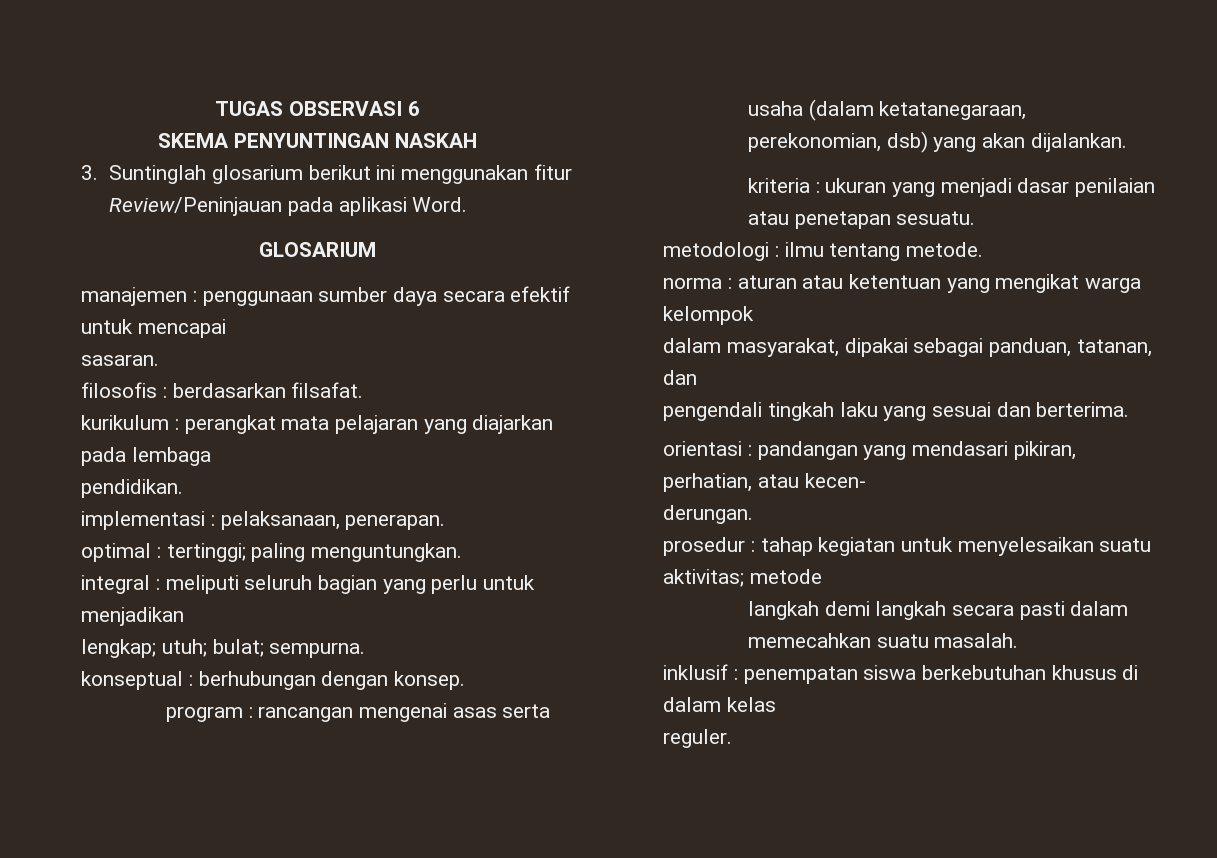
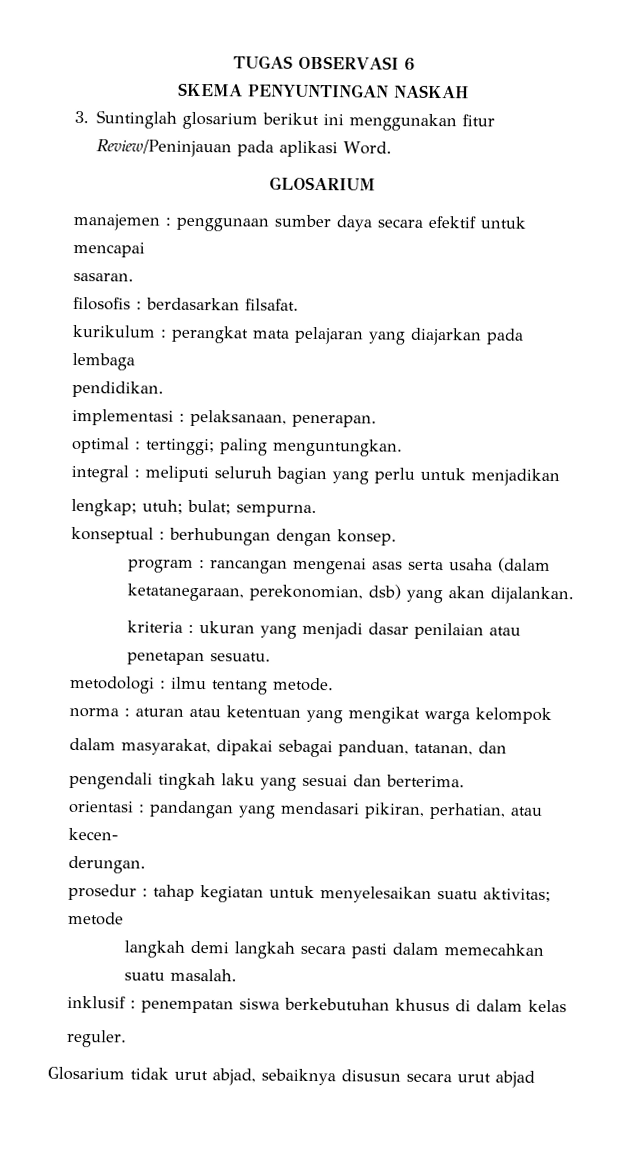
+ Glosarium tidak urut abjad, sebaiknya disusun secara urut abjad

